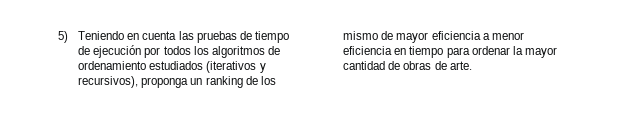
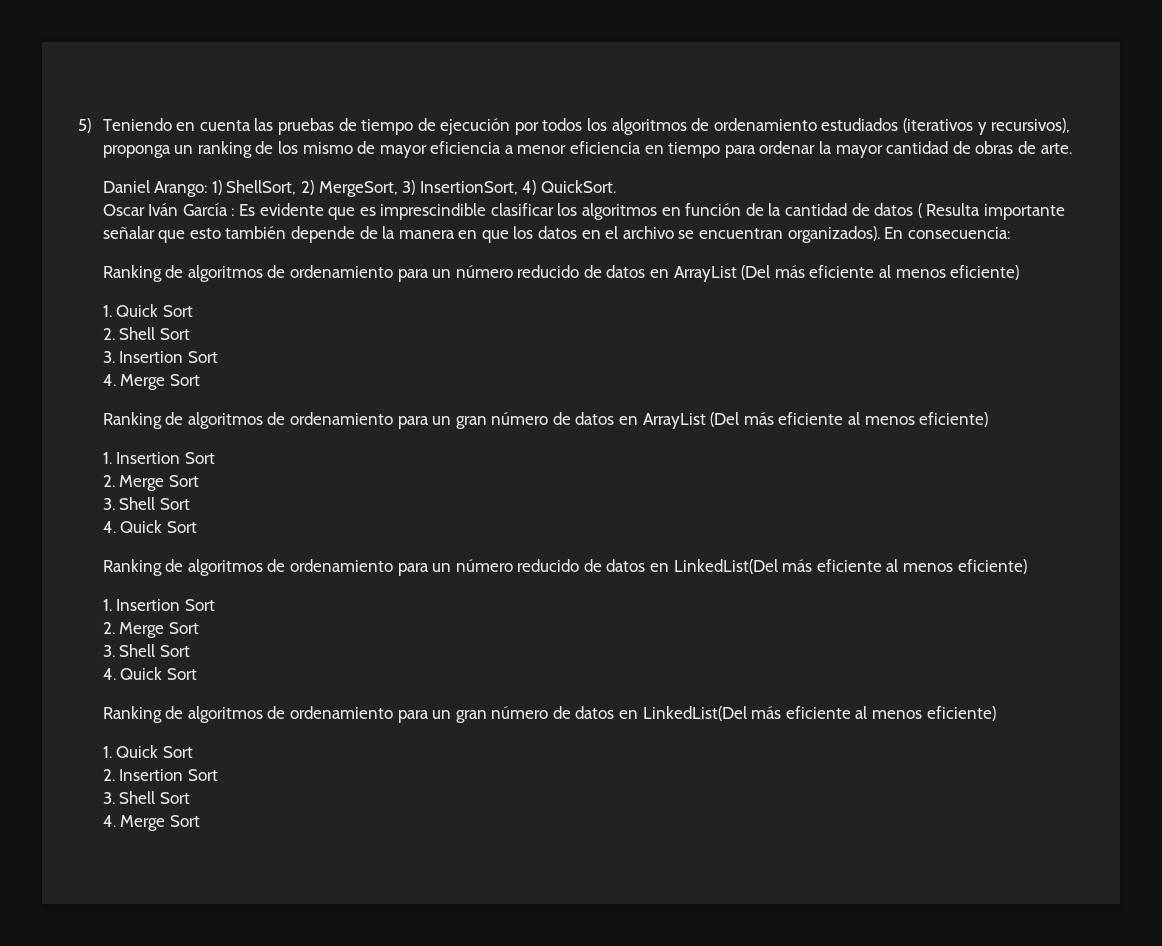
+ Daniel Arango: 1) ShellSort, 2) MergeSort, 3) InsertionSort, 4) QuickSort.
+ Oscar Iván García : Es evidente que es imprescindible clasificar los algoritmos en función de la cantidad de datos ( Resulta importante señalar que esto también depende de la manera en que los datos en el archivo se encuentran organizados). En consecuencia:
+ Ranking de algoritmos de ordenamiento para un número reducido de datos en ArrayList (Del más eficiente al menos eficiente)
+ 1. Quick Sort
+ 2. Shell Sort
+ 3. Insertion Sort
+ 4. Merge Sort
+ Ranking de algoritmos de ordenamiento para un gran número de datos en ArrayList (Del más eficiente al menos eficiente)
+ 1. Insertion Sort
+ 2. Merge Sort
+ 3. Shell Sort
+ 4. Quick Sort
+ Ranking de algoritmos de ordenamiento para un número reducido de datos en LinkedList(Del más eficiente al menos eficiente)
+ 1. Insertion Sort
+ 2. Merge Sort
+ 3. Shell Sort
+ 4. Quick Sort
+ Ranking de algoritmos de ordenamiento para un gran número de datos en LinkedList(Del más eficiente al menos eficiente)
+ 1. Quick Sort
+ 2. Insertion Sort
+ 3. Shell Sort
+ 4. Merge Sort

